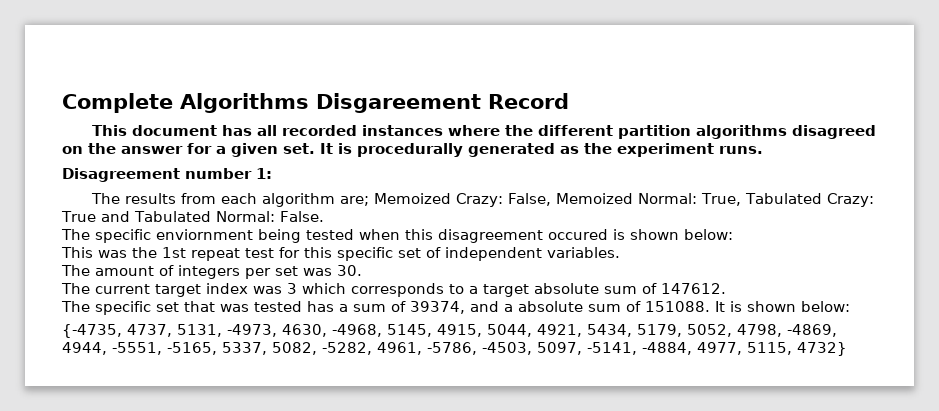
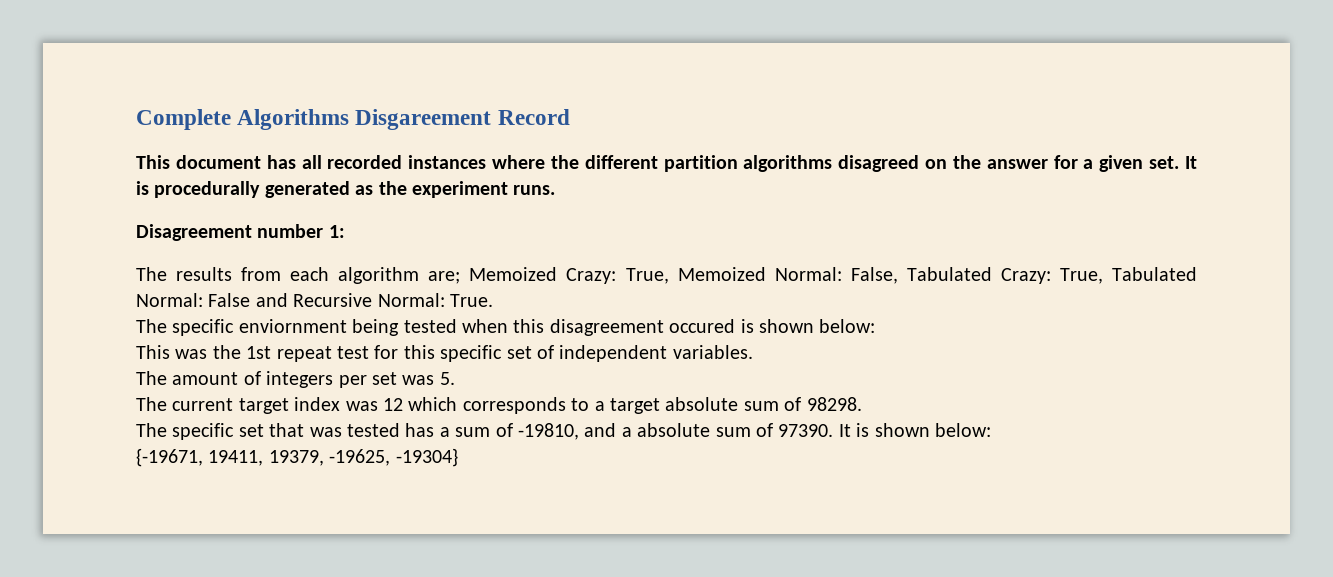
- The results from each algorithm are; Memoized Crazy: False, Memoized Normal: True, Tabulated Crazy: True and Tabulated Normal: False.
+ The results from each algorithm are; Memoized Crazy: True, Memoized Normal: False, Tabulated Crazy: True, Tabulated Normal: False and Recursive Normal: True.
- The amount of integers per set was 30.
+ The amount of integers per set was 5.
- The current target index was 3 which corresponds to a target absolute sum of 147612.
+ The current target index was 12 which corresponds to a target absolute sum of 98298.
- The specific set that was tested has a sum of 39374, and a absolute sum of 151088.
+ The specific set that was tested has a sum of -19810, and a absolute sum of 97390.
- {-4735, 4737, 5131, -4973, 4630, -4968, 5145, 4915, 5044, 4921, 5434, 5179, 5052, 4798, -4869, 4944, -5551, -5165, 5337, 5082, -5282, 4961, -5786, -4503, 5097, -5141, -4884, 4977, 5115, 4732}
+ {-19671, 19411, 19379, -19625, -19304}

